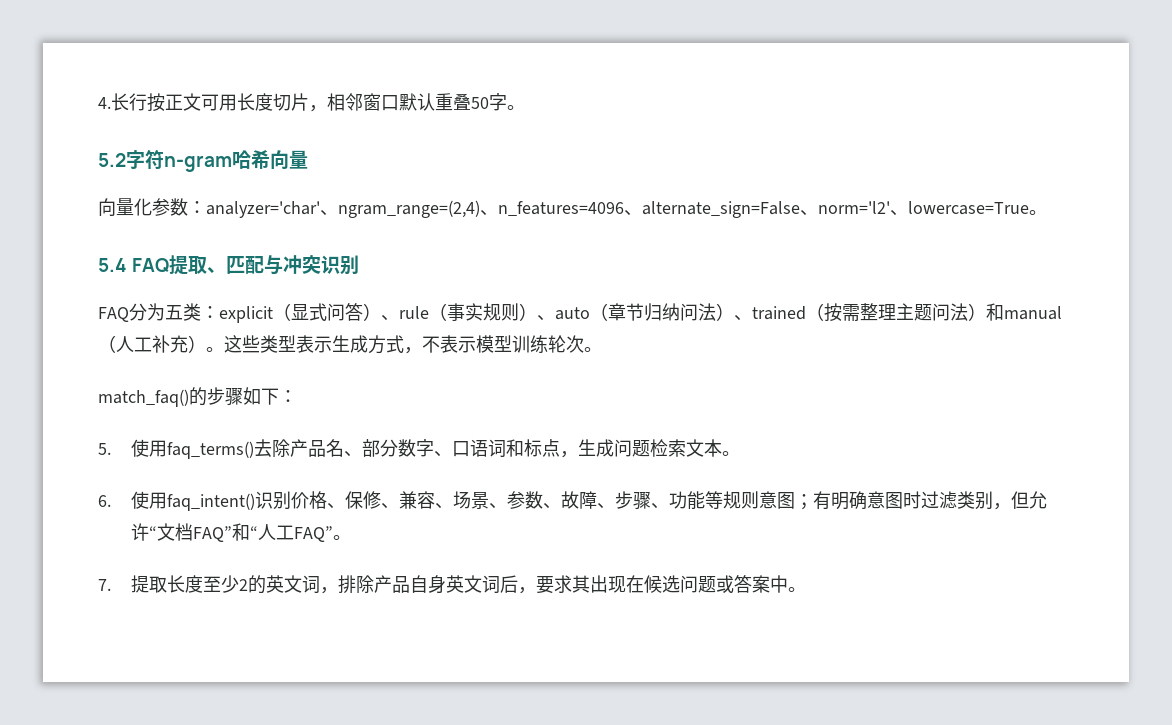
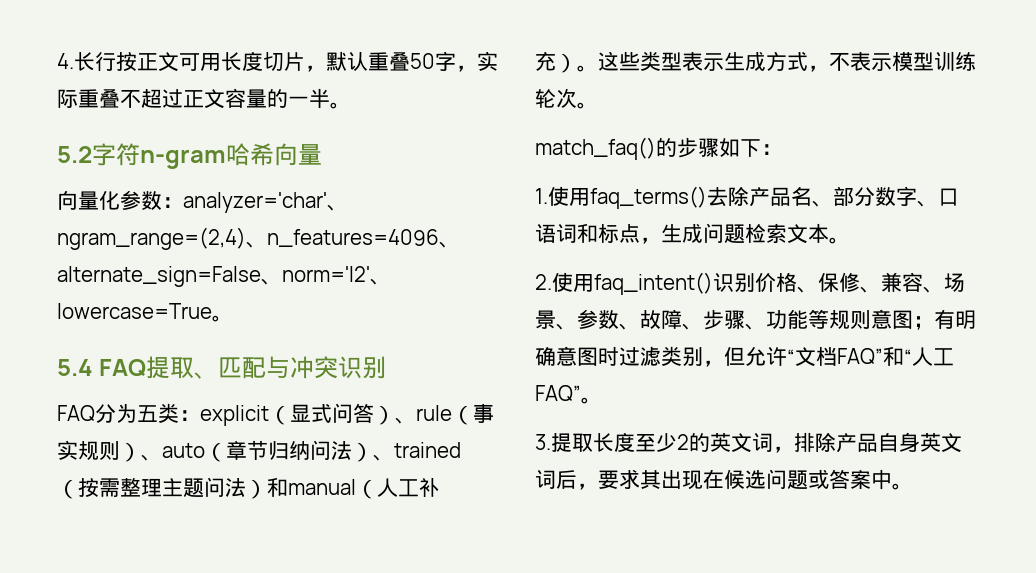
- 4.长行按正文可用长度切片，相邻窗口默认重叠50字。
+ 4.长行按正文可用长度切片，默认重叠50字，实际重叠不超过正文容量的一半。
- 5.使用faq_terms()去除产品名、部分数字、口语词和标点，生成问题检索文本。
+ 1.使用faq_terms()去除产品名、部分数字、口语词和标点，生成问题检索文本。
- 6.使用faq_intent()识别价格、保修、兼容、场景、参数、故障、步骤、功能等规则意图；有明确意图时过滤类别，但允许“文档FAQ”和“人工FAQ”。
+ 2.使用faq_intent()识别价格、保修、兼容、场景、参数、故障、步骤、功能等规则意图；有明确意图时过滤类别，但允许“文档FAQ”和“人工FAQ”。
- 7.提取长度至少2的英文词，排除产品自身英文词后，要求其出现在候选问题或答案中。
+ 3.提取长度至少2的英文词，排除产品自身英文词后，要求其出现在候选问题或答案中。

